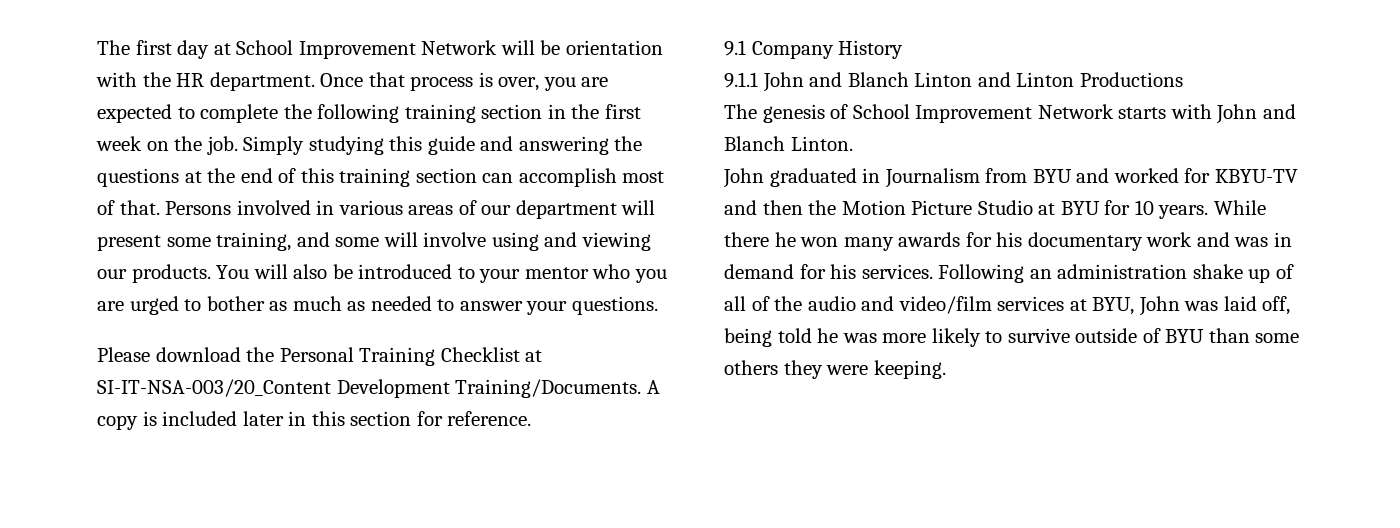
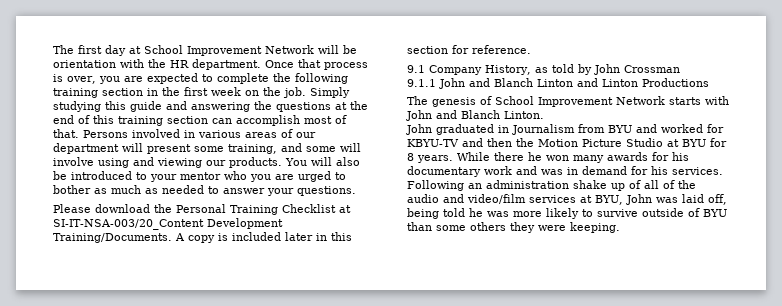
- 9.1 Company History
+ 9.1 Company History, as told by John Crossman
- John graduated in Journalism from BYU and worked for KBYU-TV and then the Motion Picture Studio at BYU for 10 years.
+ John graduated in Journalism from BYU and worked for KBYU-TV and then the Motion Picture Studio at BYU for 8 years.

